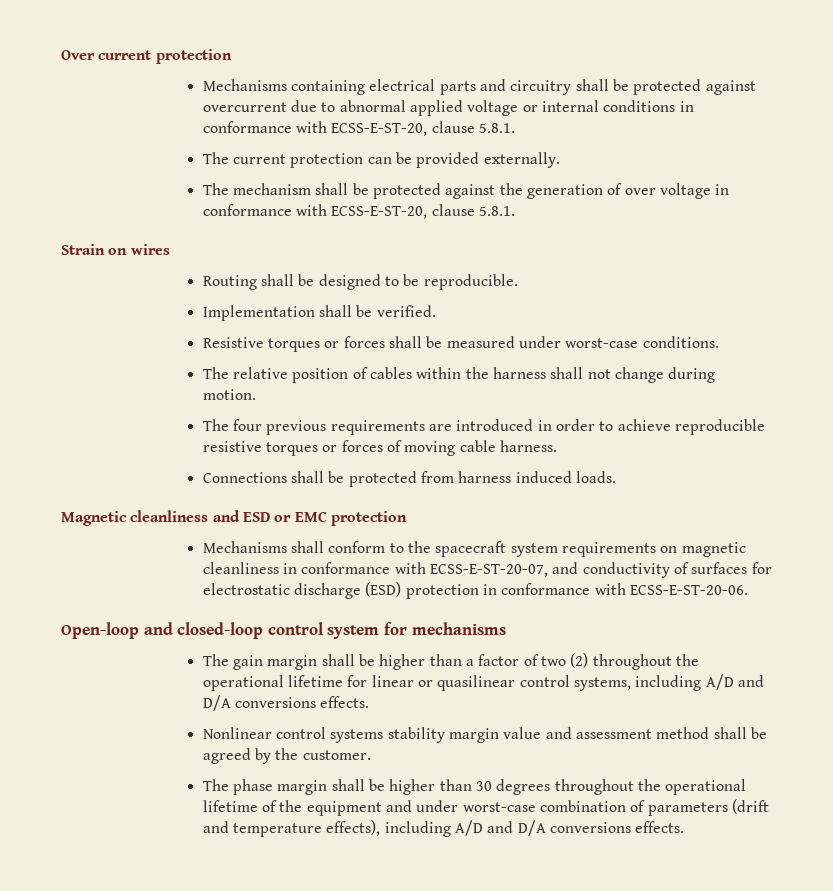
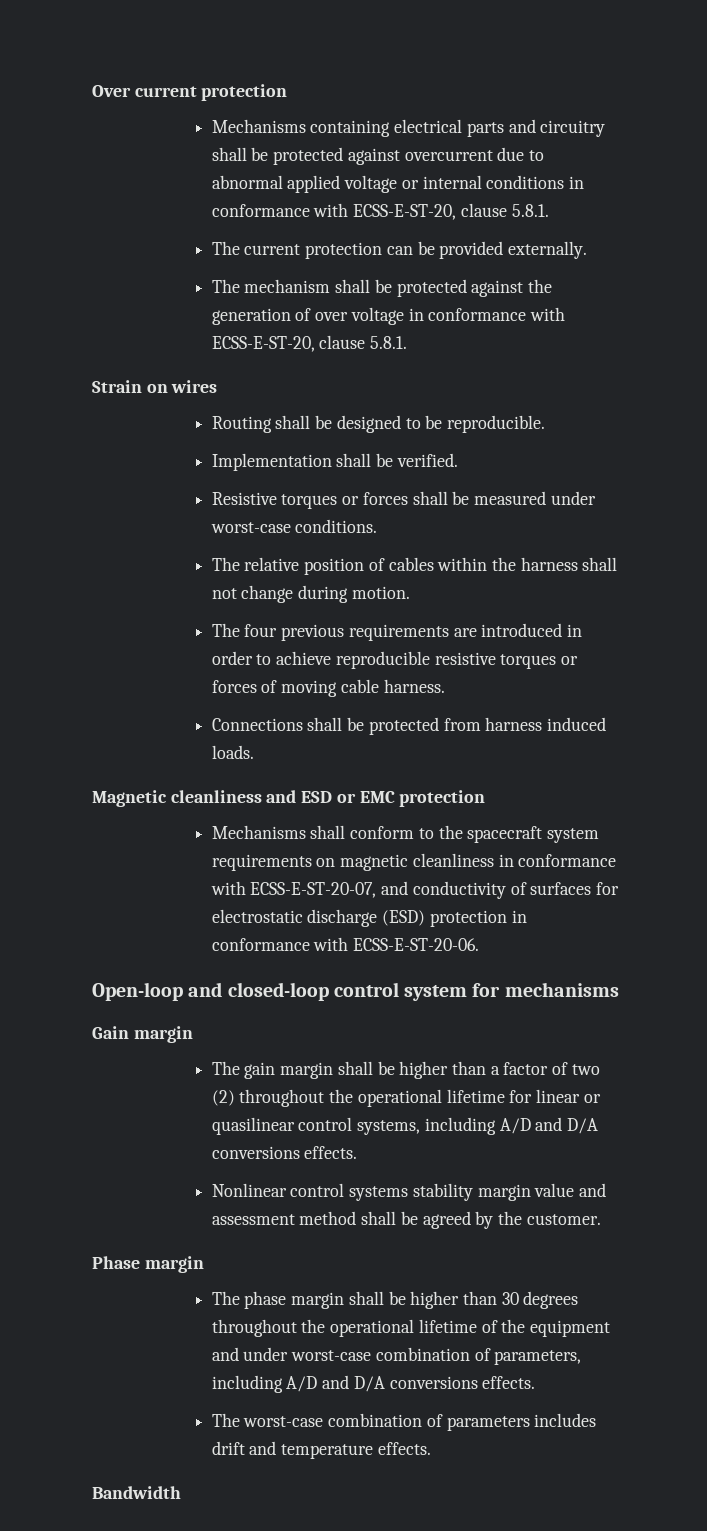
+ Gain margin
+ Phase margin
- The phase margin shall be higher than 30 degrees throughout the operational lifetime of the equipment and under worst-case combination of parameters (drift and temperature effects), including A/D and D/A conversions effects.
+ The phase margin shall be higher than 30 degrees throughout the operational lifetime of the equipment and under worst-case combination of parameters, including A/D and D/A conversions effects.
+ The worst-case combination of parameters includes drift and temperature effects.
+ Bandwidth

